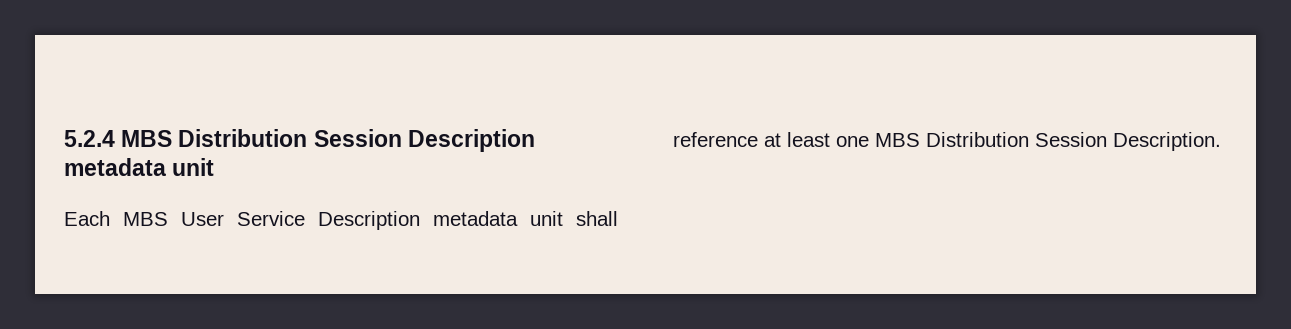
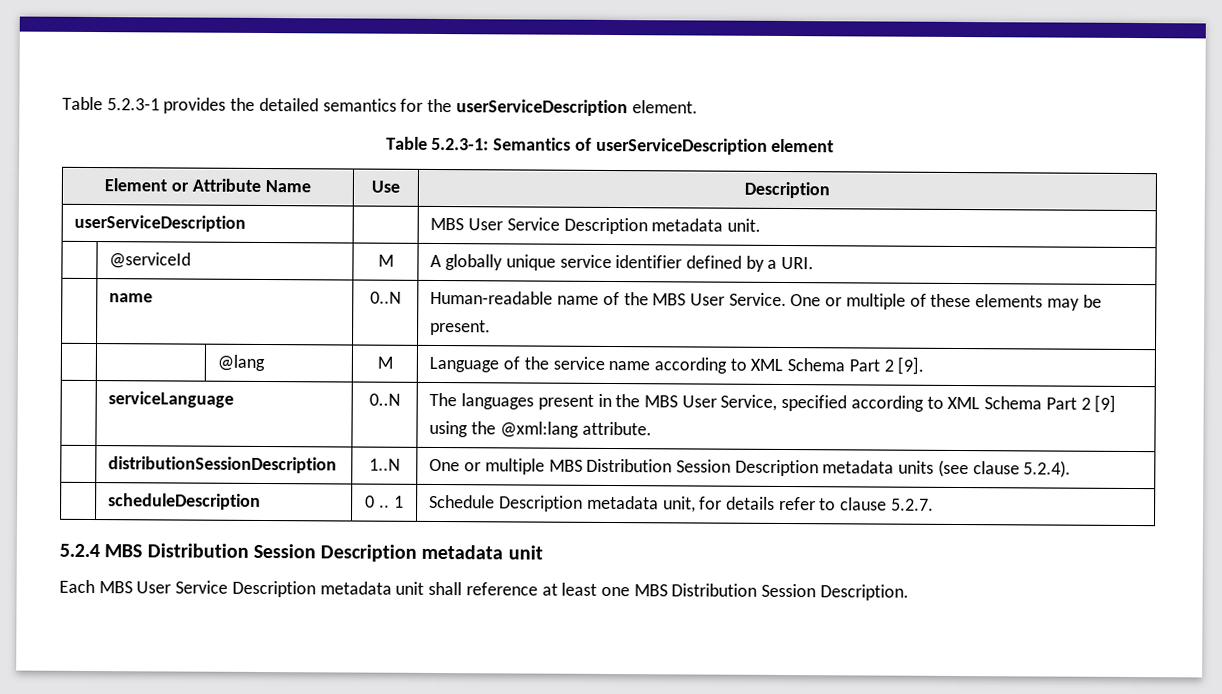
+ Table 5.2.3-1 provides the detailed semantics for the userServiceDescription element.
+ Table 5.2.3-1: Semantics of userServiceDescription element
+ Element or Attribute Name | Use | Description
+ userServiceDescription | | MBS User Service Description metadata unit.
+ | @serviceId | M | A globally unique service identifier defined by a URI.
+ | name | 0..N | Human-readable name of the MBS User Service. One or multiple of these elements may be present.
+ | | @lang | M | Language of the service name according to XML Schema Part 2 [9].
+ | serviceLanguage | 0..N | The languages present in the MBS User Service, specified according to XML Schema Part 2 [9] using the @xml:lang attribute.
+ | distributionSessionDescription | 1..N | One or multiple MBS Distribution Session Description metadata units (see clause 5.2.4).
+ | scheduleDescription | 0 .. 1 | Schedule Description metadata unit, for details refer to clause 5.2.7.

